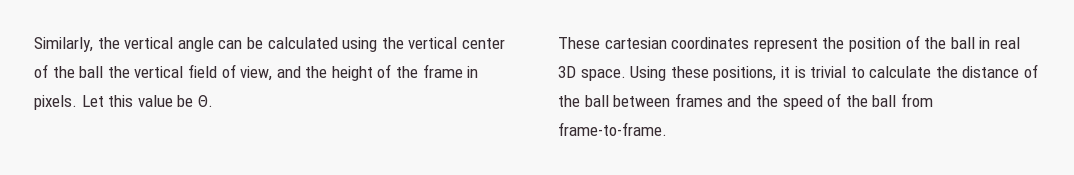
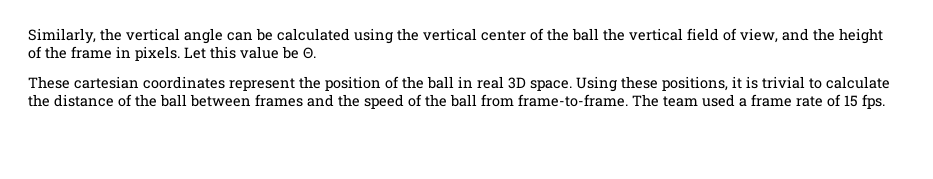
+ The team used a frame rate of 15 fps.

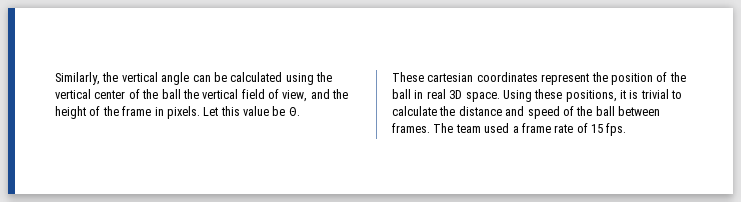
- Using these positions, it is trivial to calculate the distance of the ball between frames and the speed of the ball from frame-to-frame.
+ Using these positions, it is trivial to calculate the distance and speed of the ball between frames.

